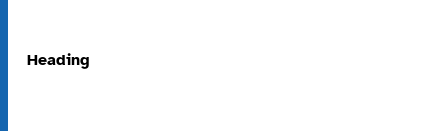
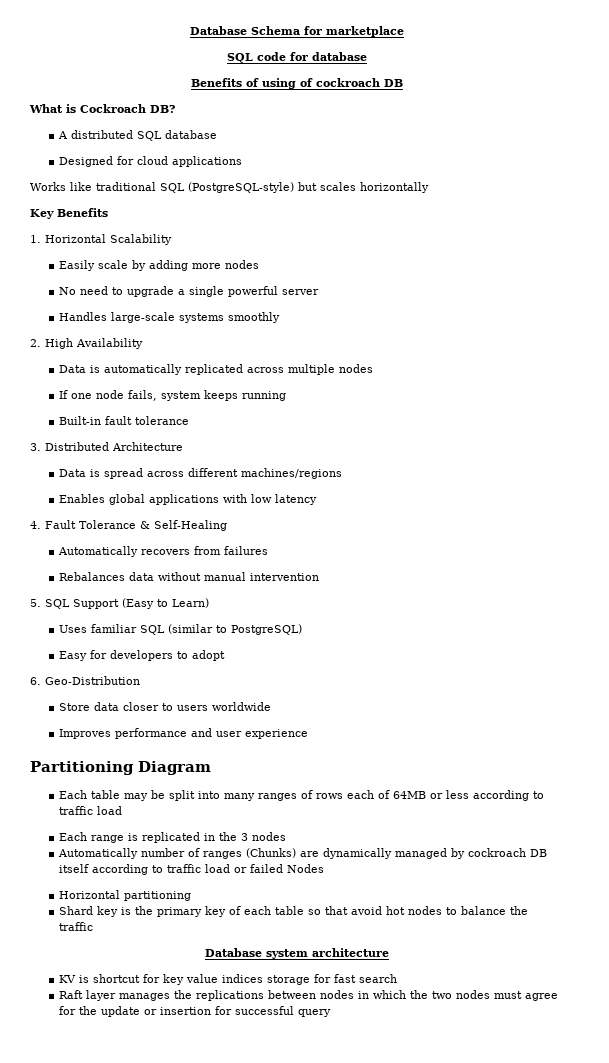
- Heading
+ Database Schema for marketplace
+ SQL code for database
+ Benefits of using of cockroach DB
+ What is Cockroach DB?
+ A distributed SQL database
+ Designed for cloud applications
+ Works like traditional SQL (PostgreSQL-style) but scales horizontally
+ Key Benefits
+ 1. Horizontal Scalability
+ Easily scale by adding more nodes
+ No need to upgrade a single powerful server
+ Handles large-scale systems smoothly
+ 2. High Availability
+ Data is automatically replicated across multiple nodes
+ If one node fails, system keeps running
+ Built-in fault tolerance
+ 3. Distributed Architecture
+ Data is spread across different machines/regions
+ Enables global applications with low latency
+ 4. Fault Tolerance & Self-Healing
+ Automatically recovers from failures
+ Rebalances data without manual intervention
+ 5. SQL Support (Easy to Learn)
+ Uses familiar SQL (similar to PostgreSQL)
+ Easy for developers to adopt
+ 6. Geo-Distribution
+ Store data closer to users worldwide
+ Improves performance and user experience
+ Partitioning Diagram
+ Each table may be split into many ranges of rows each of 64MB or less according to traffic load
+ Each range is replicated in the 3 nodes
+ Automatically number of ranges (Chunks) are dynamically managed by cockroach DB itself according to traffic load or failed Nodes
+ Horizontal partitioning
+ Shard key is the primary key of each table so that avoid hot nodes to balance the traffic
+ Database system architecture
+ KV is shortcut for key value indices storage for fast search
+ Raft layer manages the replications between nodes in which the two nodes must agree for the update or insertion for successful query

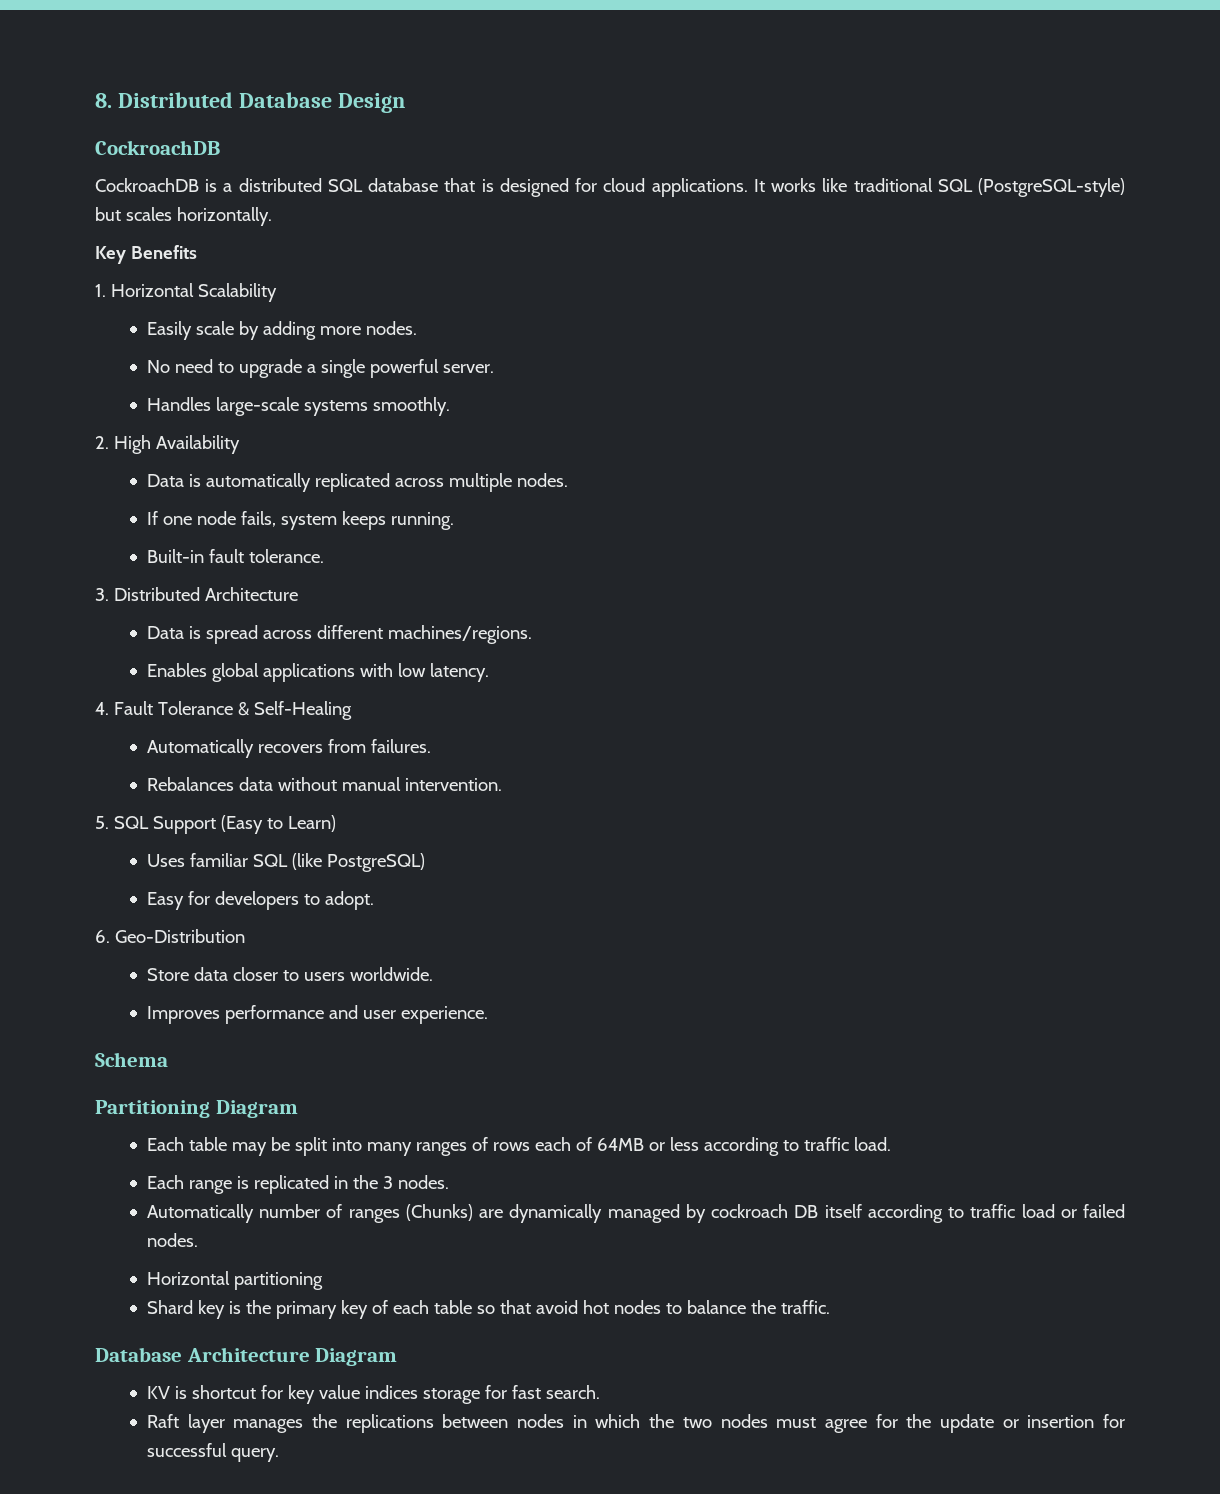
- Database Schema for marketplace
- SQL code for database
- Benefits of using of cockroach DB
- What is Cockroach DB?
- A distributed SQL database
- Designed for cloud applications
- Works like traditional SQL (PostgreSQL-style) but scales horizontally
+ 8. Distributed Database Design
+ CockroachDB
+ CockroachDB is a distributed SQL database that is designed for cloud applications. It works like traditional SQL (PostgreSQL-style) but scales horizontally.
- Easily scale by adding more nodes
+ Easily scale by adding more nodes.
- No need to upgrade a single powerful server
+ No need to upgrade a single powerful server.
- Handles large-scale systems smoothly
+ Handles large-scale systems smoothly.
- Data is automatically replicated across multiple nodes
+ Data is automatically replicated across multiple nodes.
- If one node fails, system keeps running
+ If one node fails, system keeps running.
- Built-in fault tolerance
+ Built-in fault tolerance.
- Data is spread across different machines/regions
+ Data is spread across different machines/regions.
- Enables global applications with low latency
+ Enables global applications with low latency.
- Automatically recovers from failures
+ Automatically recovers from failures.
- Rebalances data without manual intervention
+ Rebalances data without manual intervention.
- Uses familiar SQL (similar to PostgreSQL)
+ Uses familiar SQL (like PostgreSQL)
- Easy for developers to adopt
+ Easy for developers to adopt.
- Store data closer to users worldwide
+ Store data closer to users worldwide.
- Improves performance and user experience
+ Improves performance and user experience.
+ Schema
- Each table may be split into many ranges of rows each of 64MB or less according to traffic load
+ Each table may be split into many ranges of rows each of 64MB or less according to traffic load.
- Each range is replicated in the 3 nodes
+ Each range is replicated in the 3 nodes.
- Automatically number of ranges (Chunks) are dynamically managed by cockroach DB itself according to traffic load or failed Nodes
+ Automatically number of ranges (Chunks) are dynamically managed by cockroach DB itself according to traffic load or failed nodes.
- Shard key is the primary key of each table so that avoid hot nodes to balance the traffic
- Database system architecture
+ Shard key is the primary key of each table so that avoid hot nodes to balance the traffic.
+ Database Architecture Diagram
- KV is shortcut for key value indices storage for fast search
+ KV is shortcut for key value indices storage for fast search.
- Raft layer manages the replications between nodes in which the two nodes must agree for the update or insertion for successful query
+ Raft layer manages the replications between nodes in which the two nodes must agree for the update or insertion for successful query.

